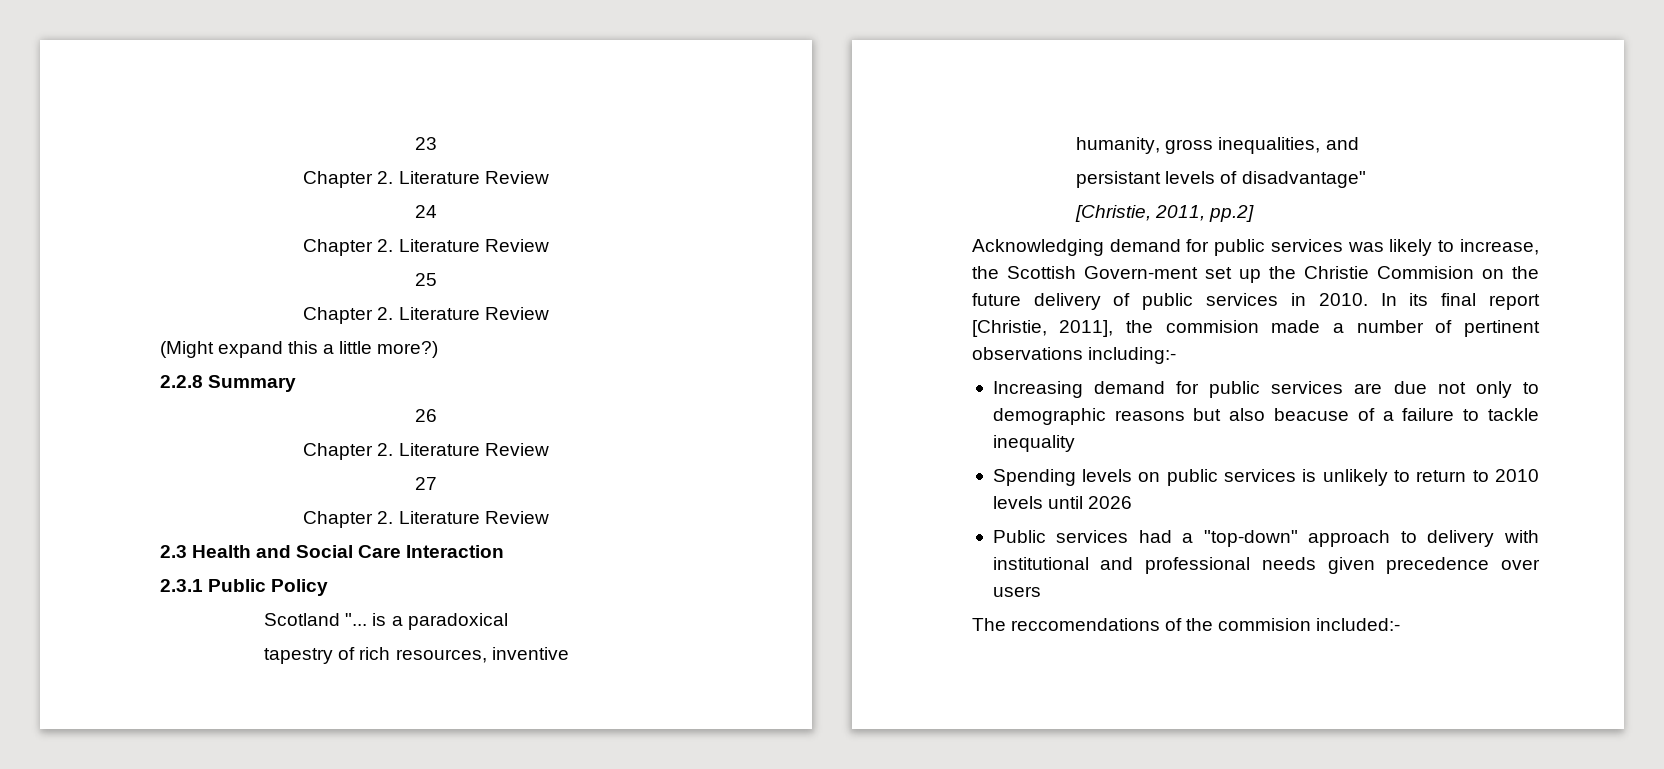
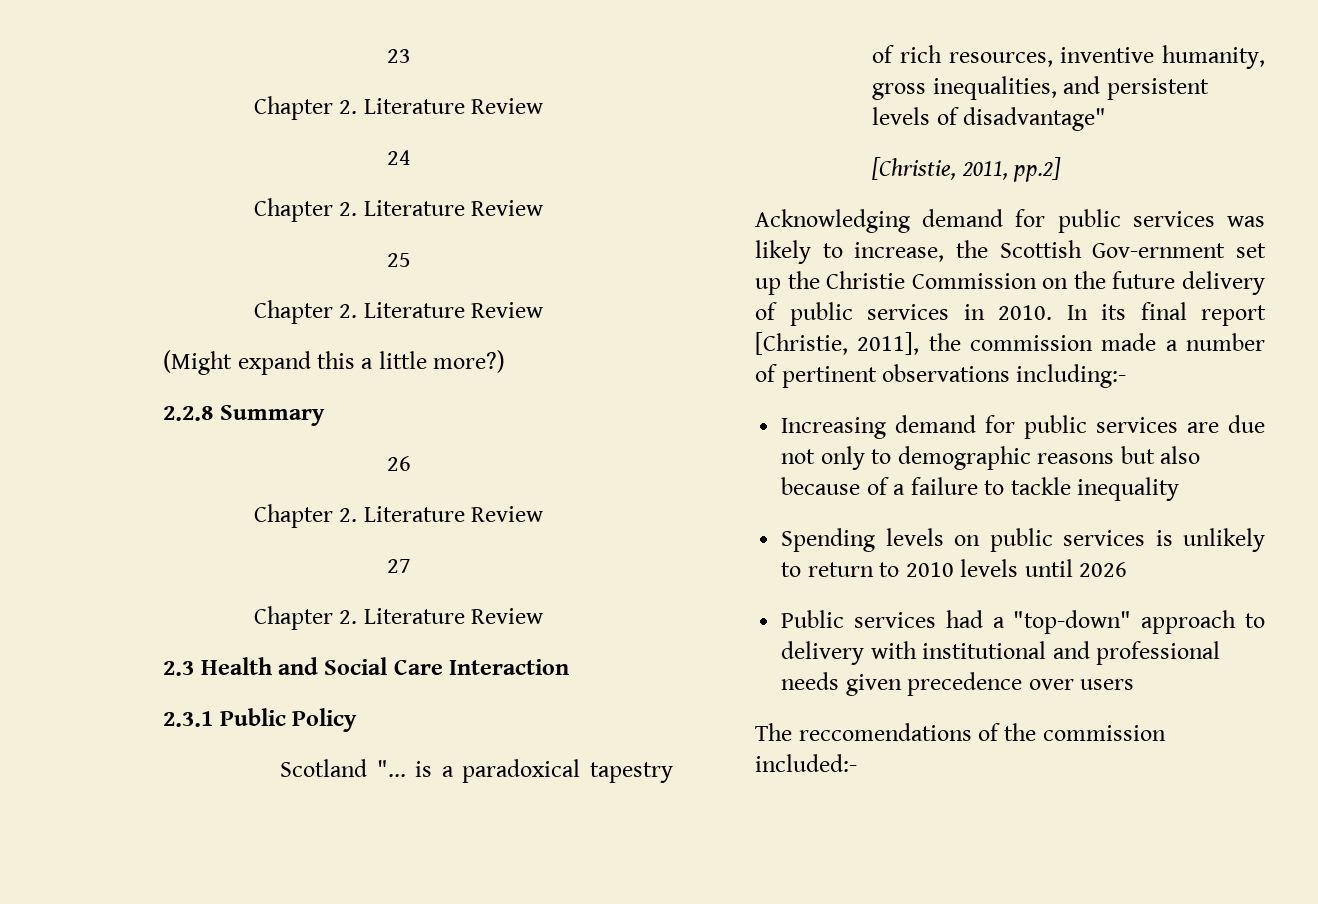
- Scotland "... is a paradoxical
- tapestry of rich resources, inventive
- humanity, gross inequalities, and
- persistant levels of disadvantage"
+ Scotland "... is a paradoxical tapestry of rich resources, inventive humanity, gross inequalities, and persistent levels of disadvantage"
- Acknowledging demand for public services was likely to increase, the Scottish Govern-ment set up the Christie Commision on the future delivery of public services in 2010.
+ Acknowledging demand for public services was likely to increase, the Scottish Gov-ernment set up the Christie Commission on the future delivery of public services in 2010.
- In its final report [Christie, 2011], the commision made a number of pertinent observations including:-
+ In its final report [Christie, 2011], the commission made a number of pertinent observations including:-
- Increasing demand for public services are due not only to demographic reasons but also beacuse of a failure to tackle inequality
+ Increasing demand for public services are due not only to demographic reasons but also because of a failure to tackle inequality
- The reccomendations of the commision included:-
+ The reccomendations of the commission included:-

